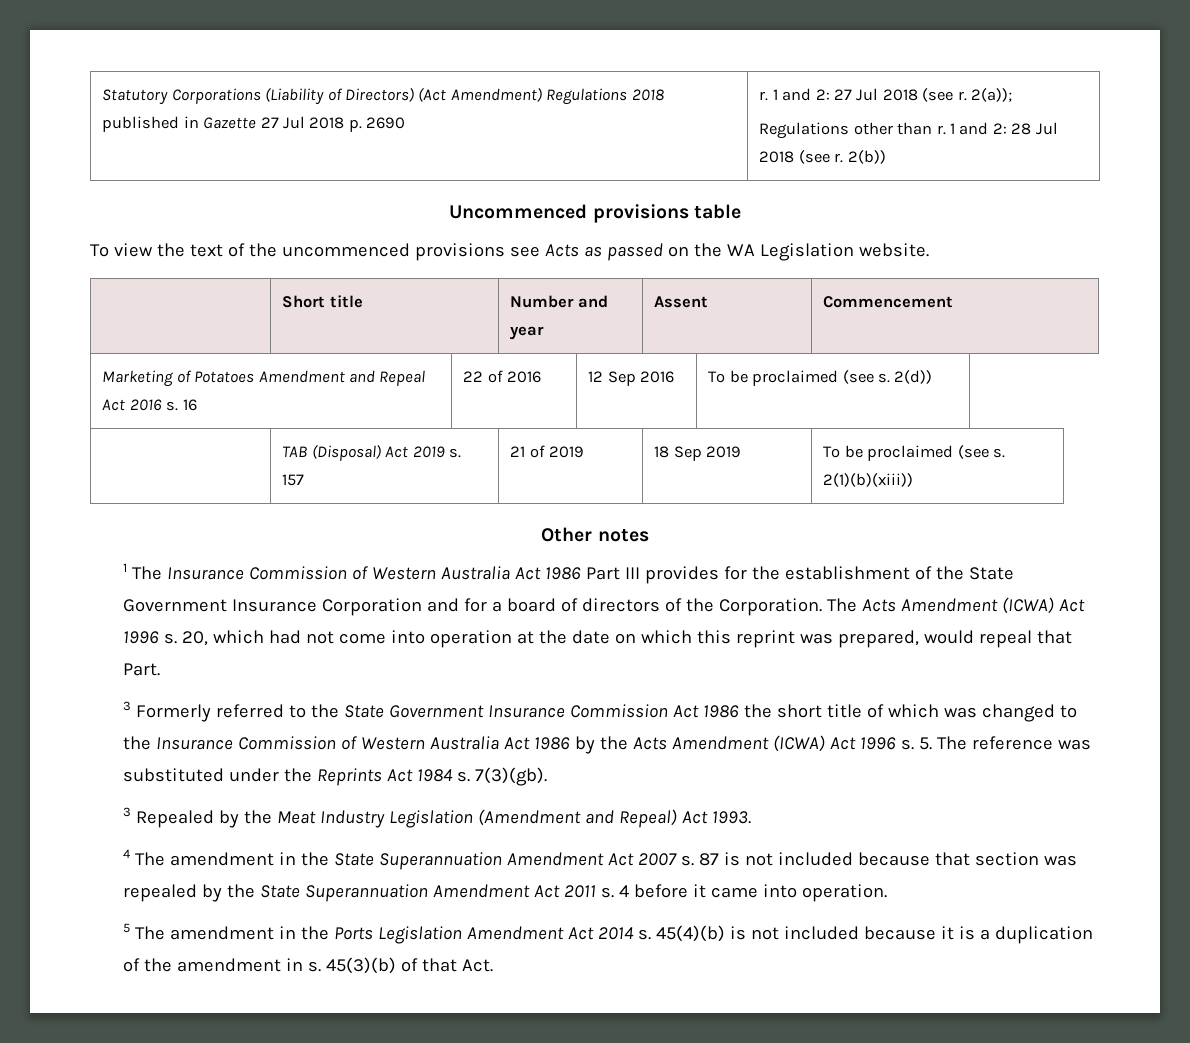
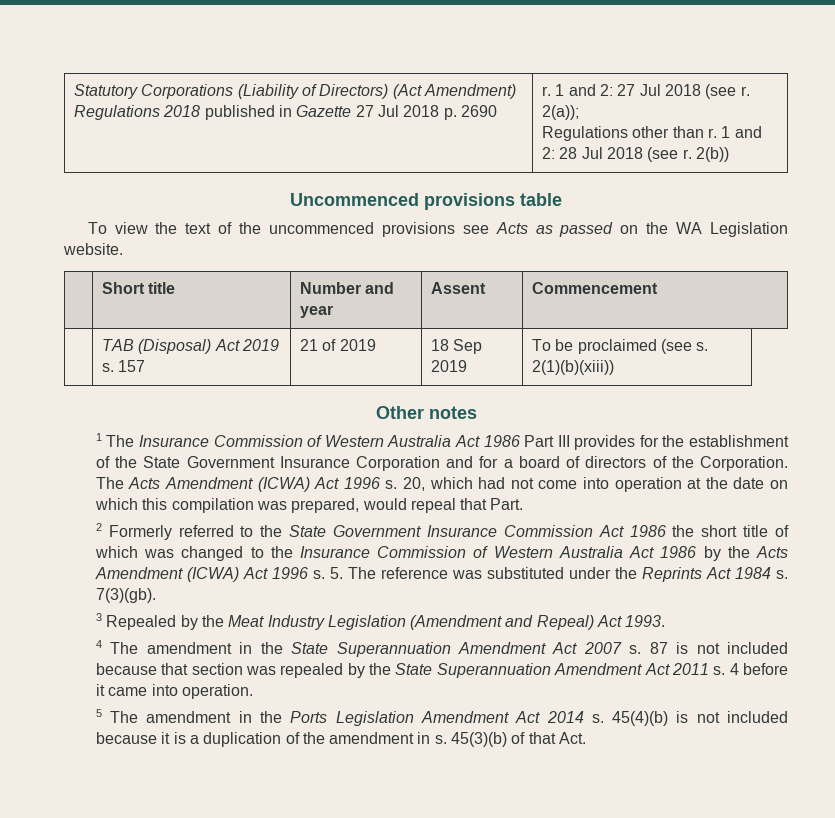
- Marketing of Potatoes Amendment and Repeal Act 2016 s. 16 | 22 of 2016 | 12 Sep 2016 | To be proclaimed (see s. 2(d))
- 20, which had not come into operation at the date on which this reprint was prepared, would repeal that Part.
+ 20, which had not come into operation at the date on which this compilation was prepared, would repeal that Part.
- 3 Formerly referred to the State Government Insurance Commission Act 1986 the short title of which was changed to the Insurance Commission of Western Australia Act 1986 by the Acts Amendment (ICWA) Act 1996 s.
+ 2 Formerly referred to the State Government Insurance Commission Act 1986 the short title of which was changed to the Insurance Commission of Western Australia Act 1986 by the Acts Amendment (ICWA) Act 1996 s.

